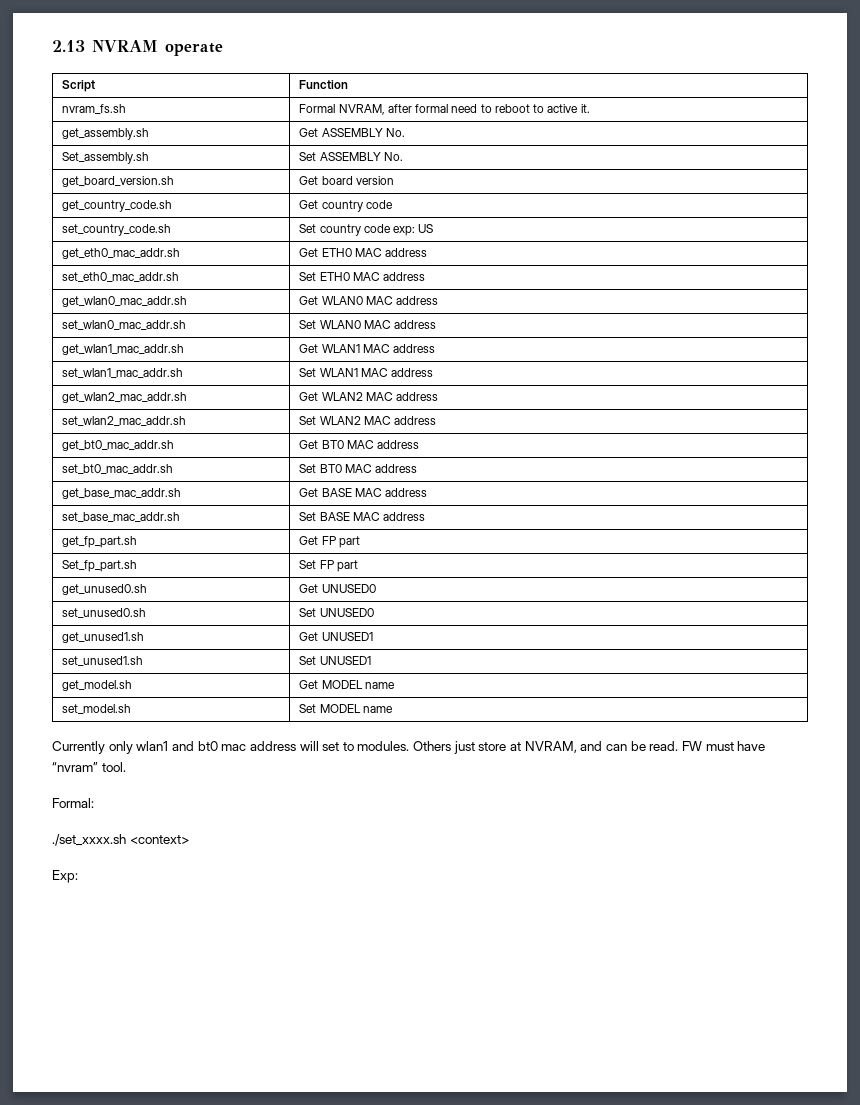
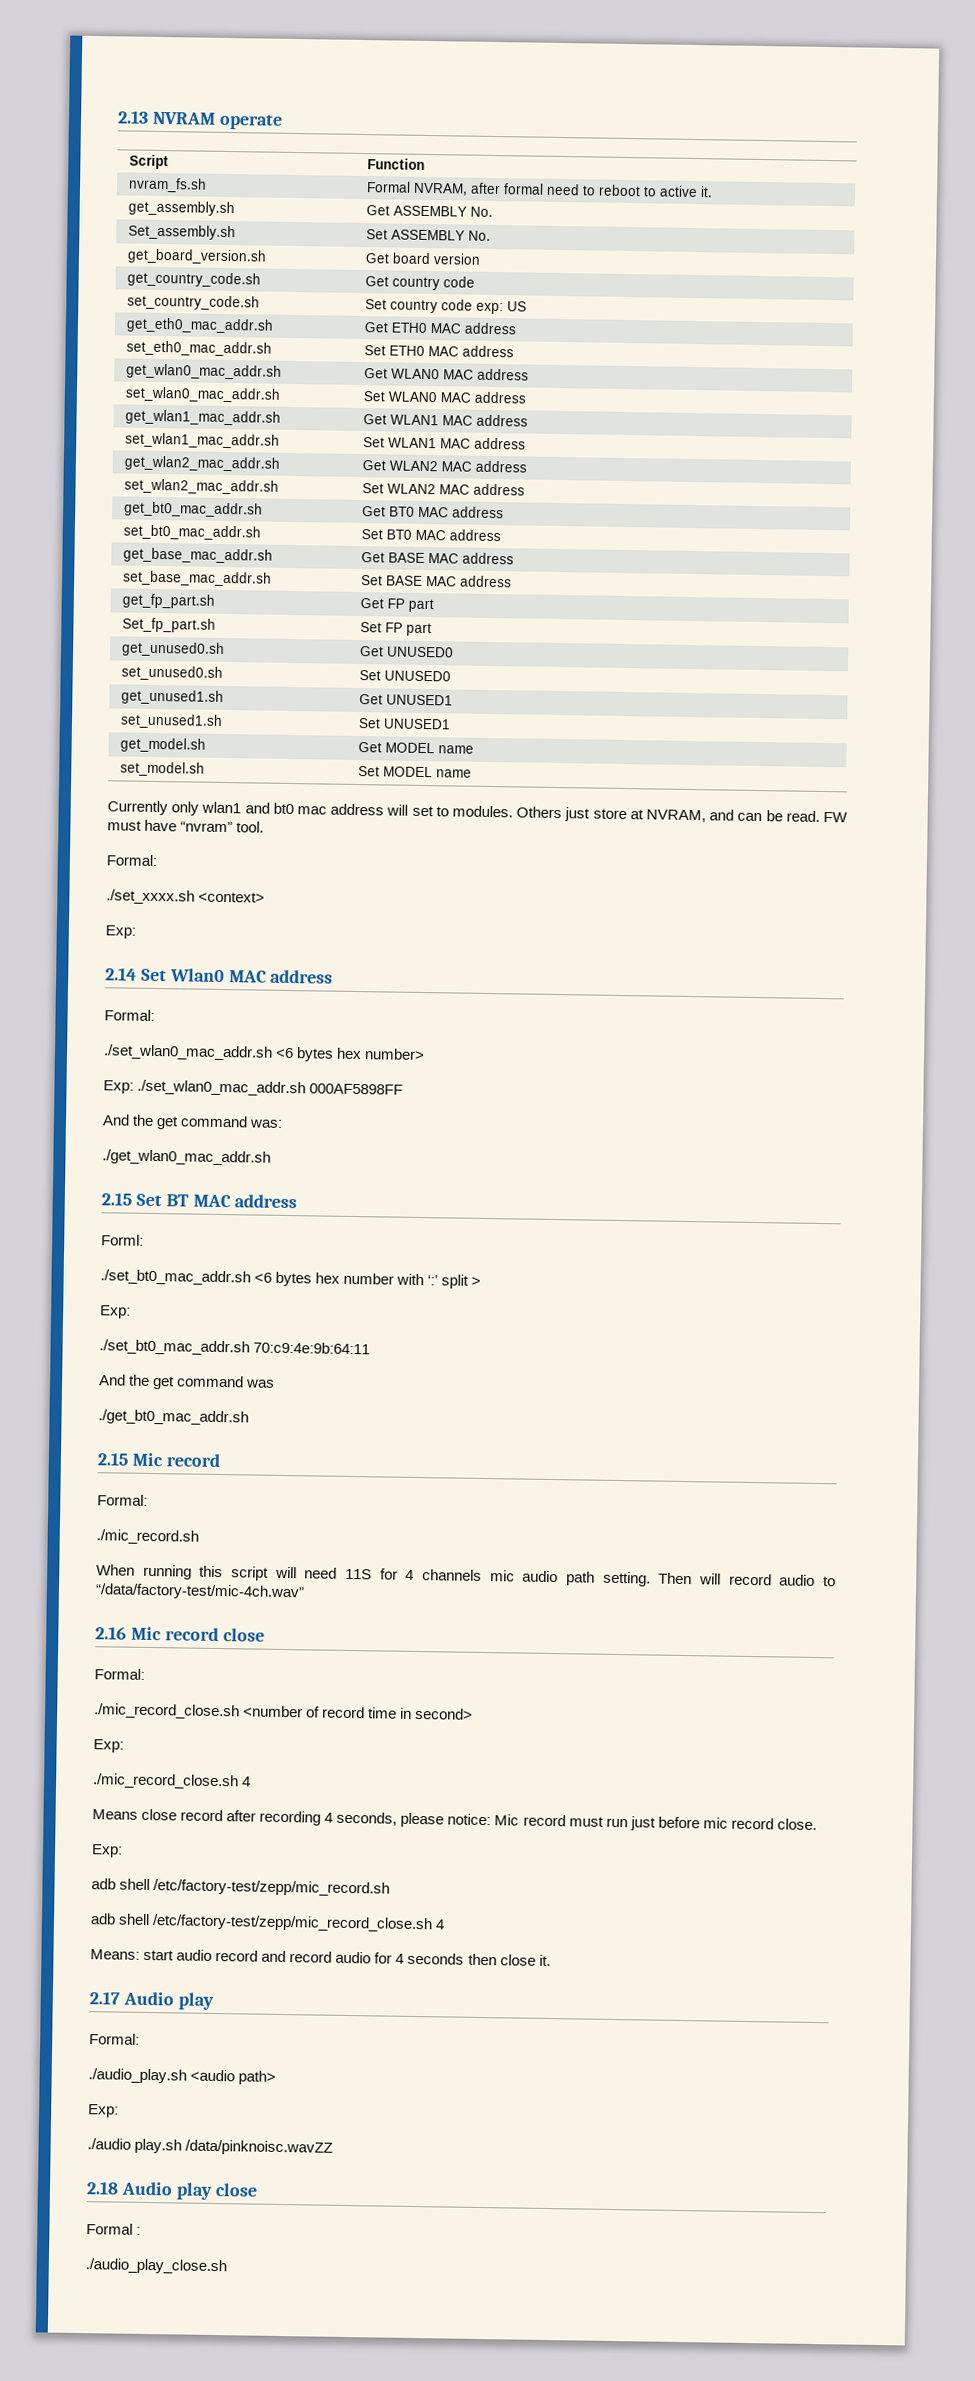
+ 2.14 Set Wlan0 MAC address
+ Formal:
+ ./set_wlan0_mac_addr.sh <6 bytes hex number>
+ Exp: ./set_wlan0_mac_addr.sh 000AF5898FF
+ And the get command was:
+ ./get_wlan0_mac_addr.sh
+ 2.15 Set BT MAC address
+ Forml:
+ ./set_bt0_mac_addr.sh <6 bytes hex number with ‘:’ split >
+ Exp:
+ ./set_bt0_mac_addr.sh 70:c9:4e:9b:64:11
+ And the get command was
+ ./get_bt0_mac_addr.sh
+ 2.15 Mic record
+ Formal:
+ ./mic_record.sh
+ When running this script will need 11S for 4 channels mic audio path setting. Then will record audio to “/data/factory-test/mic-4ch.wav”
+ 2.16 Mic record close
+ Formal:
+ ./mic_record_close.sh <number of record time in second>
+ Exp:
+ ./mic_record_close.sh 4
+ Means close record after recording 4 seconds, please notice: Mic record must run just before mic record close.
+ Exp:
+ adb shell /etc/factory-test/zepp/mic_record.sh
+ adb shell /etc/factory-test/zepp/mic_record_close.sh 4
+ Means: start audio record and record audio for 4 seconds then close it.
+ 2.17 Audio play
+ Formal:
+ ./audio_play.sh <audio path>
+ Exp:
+ ./audio play.sh /data/pinknoisc.wavZZ
+ 2.18 Audio play close
+ Formal :
+ ./audio_play_close.sh

